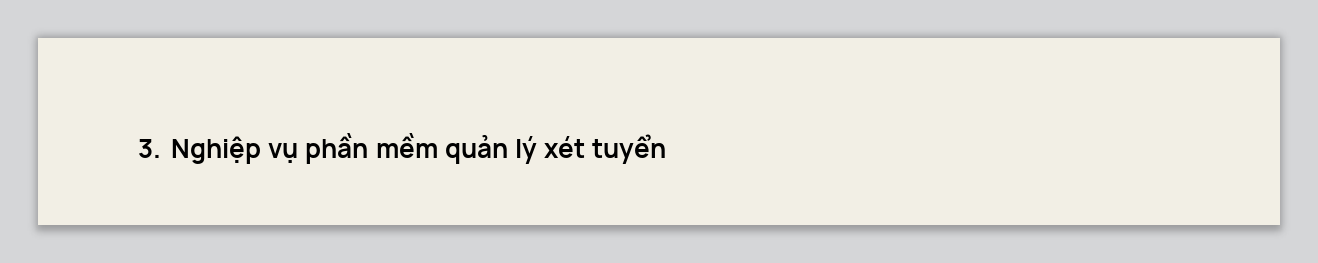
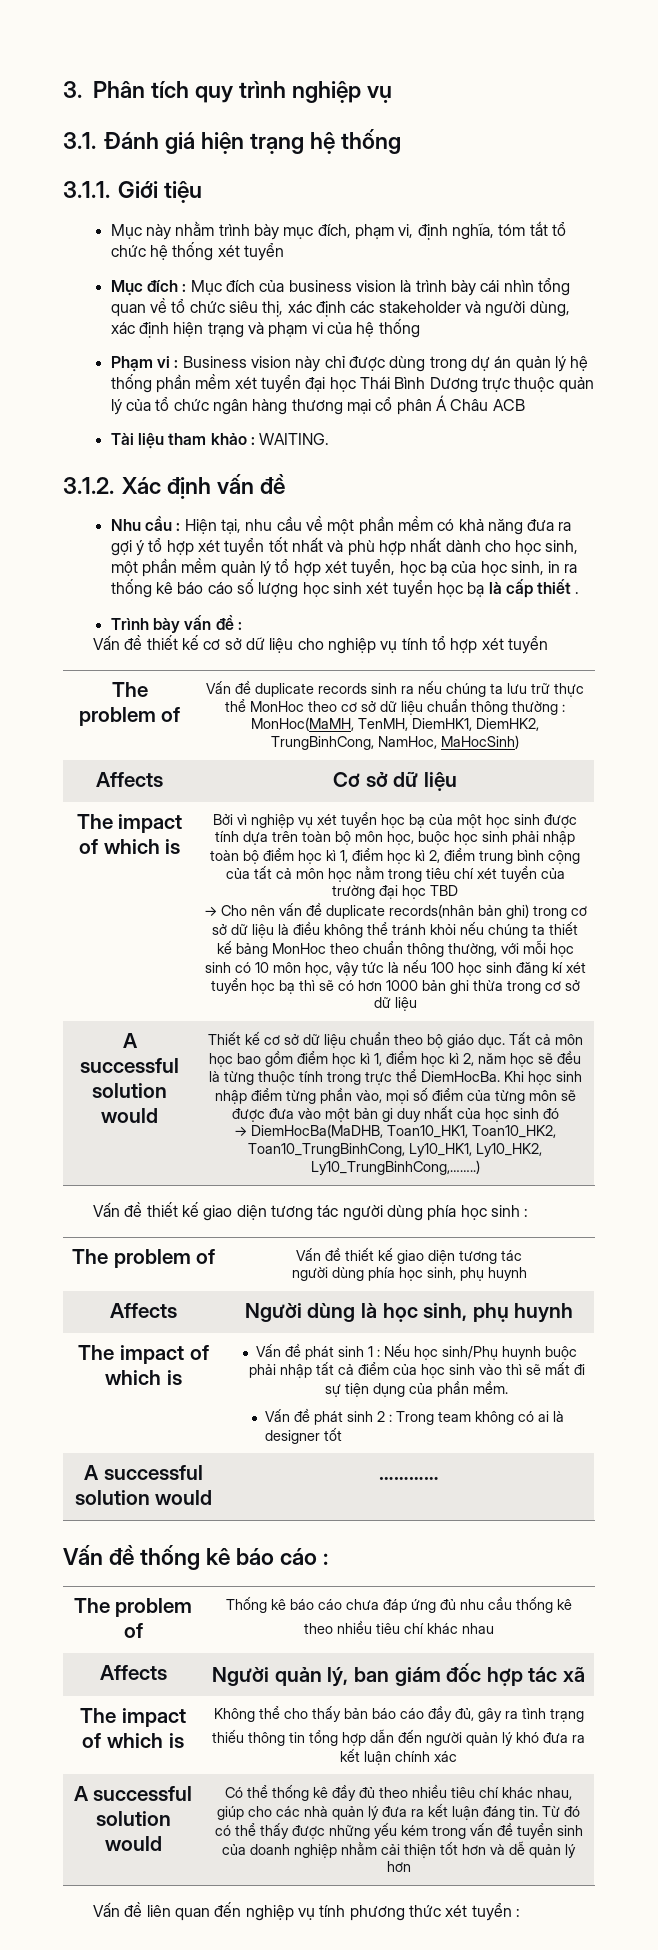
- 3. Nghiệp vụ phần mềm quản lý xét tuyển
+ 3. Phân tích quy trình nghiệp vụ
+ 3.1. Đánh giá hiện trạng hệ thống
+ 3.1.1. Giới tiệu
+ Mục này nhằm trình bày mục đích, phạm vi, định nghĩa, tóm tắt tổ chức hệ thống xét tuyển
+ Mục đích : Mục đích của business vision là trình bày cái nhìn tổng quan về tổ chức siêu thị, xác định các stakeholder và người dùng, xác định hiện trạng và phạm vi của hệ thống
+ Phạm vi : Business vision này chỉ được dùng trong dự án quản lý hệ thống phần mềm xét tuyển đại học Thái Bình Dương trực thuộc quản lý của tổ chức ngân hàng thương mại cổ phân Á Châu ACB
+ Tài liệu tham khảo : WAITING.
+ 3.1.2. Xác định vấn đề
+ Nhu cầu : Hiện tại, nhu cầu về một phần mềm có khả năng đưa ra gợi ý tổ hợp xét tuyển tốt nhất và phù hợp nhất dành cho học sinh, một phần mềm quản lý tổ hợp xét tuyển, học bạ của học sinh, in ra thống kê báo cáo số lượng học sinh xét tuyển học bạ là cấp thiết .
+ Trình bày vấn đề :
+ Vấn đề thiết kế cơ sở dữ liệu cho nghiệp vụ tính tổ hợp xét tuyển
+ The problem of | Vấn đề duplicate records sinh ra nếu chúng ta lưu trữ thực thể MonHoc theo cơ sở dữ liệu chuẩn thông thường : MonHoc(MaMH, TenMH, DiemHK1, DiemHK2, TrungBinhCong, NamHoc, MaHocSinh)
+ Affects | Cơ sở dữ liệu
+ The impact of which is | Bởi vì nghiệp vụ xét tuyển học bạ của một học sinh được tính dựa trên toàn bộ môn học, buộc học sinh phải nhập toàn bộ điểm học kì 1, điểm học kì 2, điểm trung bình cộng của tất cả môn học nằm trong tiêu chí xét tuyển của trường đại học TBD
+ → Cho nên vấn đề duplicate records(nhân bản ghi) trong cơ sở dữ liệu là điều không thể tránh khỏi nếu chúng ta thiết kế bảng MonHoc theo chuẩn thông thường, với mỗi học sinh có 10 môn học, vậy tức là nếu 100 học sinh đăng kí xét tuyển học bạ thì sẽ có hơn 1000 bản ghi thừa trong cơ sở dữ liệu
+ A successful solution would | Thiết kế cơ sở dữ liệu chuẩn theo bộ giáo dục. Tất cả môn học bao gồm điểm học kì 1, điểm học kì 2, năm học sẽ đều là từng thuộc tính trong trực thể DiemHocBa. Khi học sinh nhập điểm từng phần vào, mọi số điểm của từng môn sẽ được đưa vào một bản gi duy nhất của học sinh đó
+ → DiemHocBa(MaDHB, Toan10_HK1, Toan10_HK2, Toan10_TrungBinhCong, Ly10_HK1, Ly10_HK2, Ly10_TrungBinhCong,……..)
+ Vấn đề thiết kế giao diện tương tác người dùng phía học sinh :
+ The problem of | Vấn đề thiết kế giao diện tương tác
+ người dùng phía học sinh, phụ huynh
+ Affects | Người dùng là học sinh, phụ huynh
+ The impact of which is | Vấn đề phát sinh 1 : Nếu học sinh/Phụ huynh buộc phải nhập tất cả điểm của học sinh vào thì sẽ mất đi sự tiện dụng của phần mềm.
+ Vấn đề phát sinh 2 : Trong team không có ai là designer tốt
+ A successful solution would | …………
+ Vấn đề thống kê báo cáo :
+ The problem of | Thống kê báo cáo chưa đáp ứng đủ nhu cầu thống kê
+ theo nhiều tiêu chí khác nhau
+ Affects | Người quản lý, ban giám đốc hợp tác xã
+ The impact of which is | Không thể cho thấy bản báo cáo đầy đủ, gây ra tình trạng
+ thiếu thông tin tổng hợp dẫn đến người quản lý khó đưa ra kết luận chính xác
+ A successful solution would | Có thể thống kê đầy đủ theo nhiều tiêu chí khác nhau, giúp cho các nhà quản lý đưa ra kết luận đáng tin. Từ đó có thể thấy được những yếu kém trong vấn đề tuyển sinh của doanh nghiệp nhằm cải thiện tốt hơn và dễ quản lý hơn
+ Vấn đề liên quan đến nghiệp vụ tính phương thức xét tuyển :

